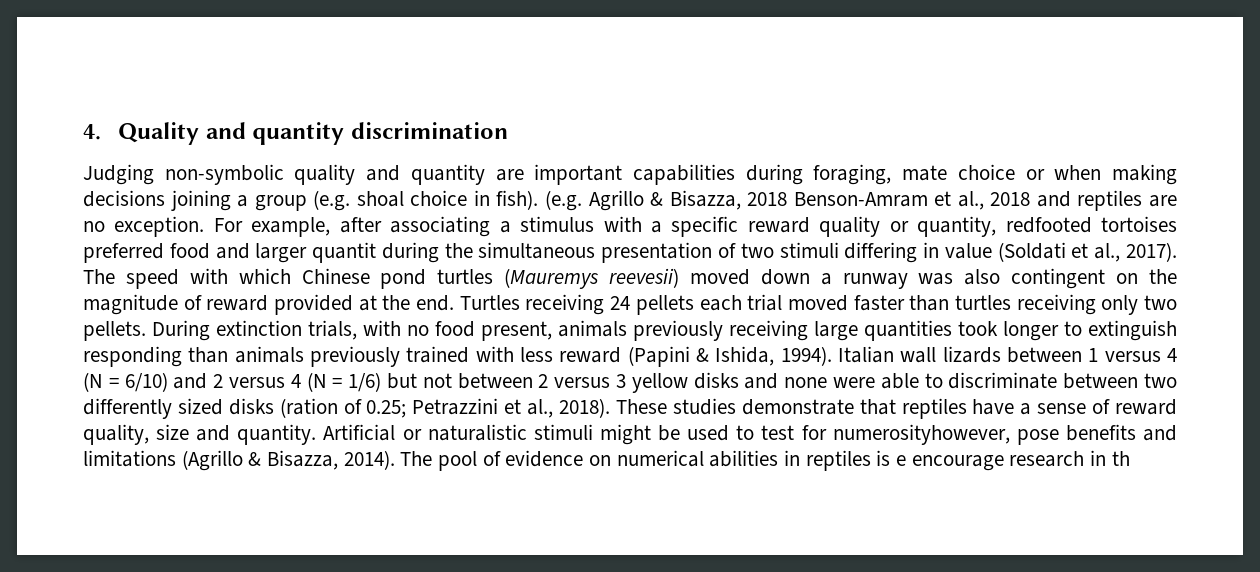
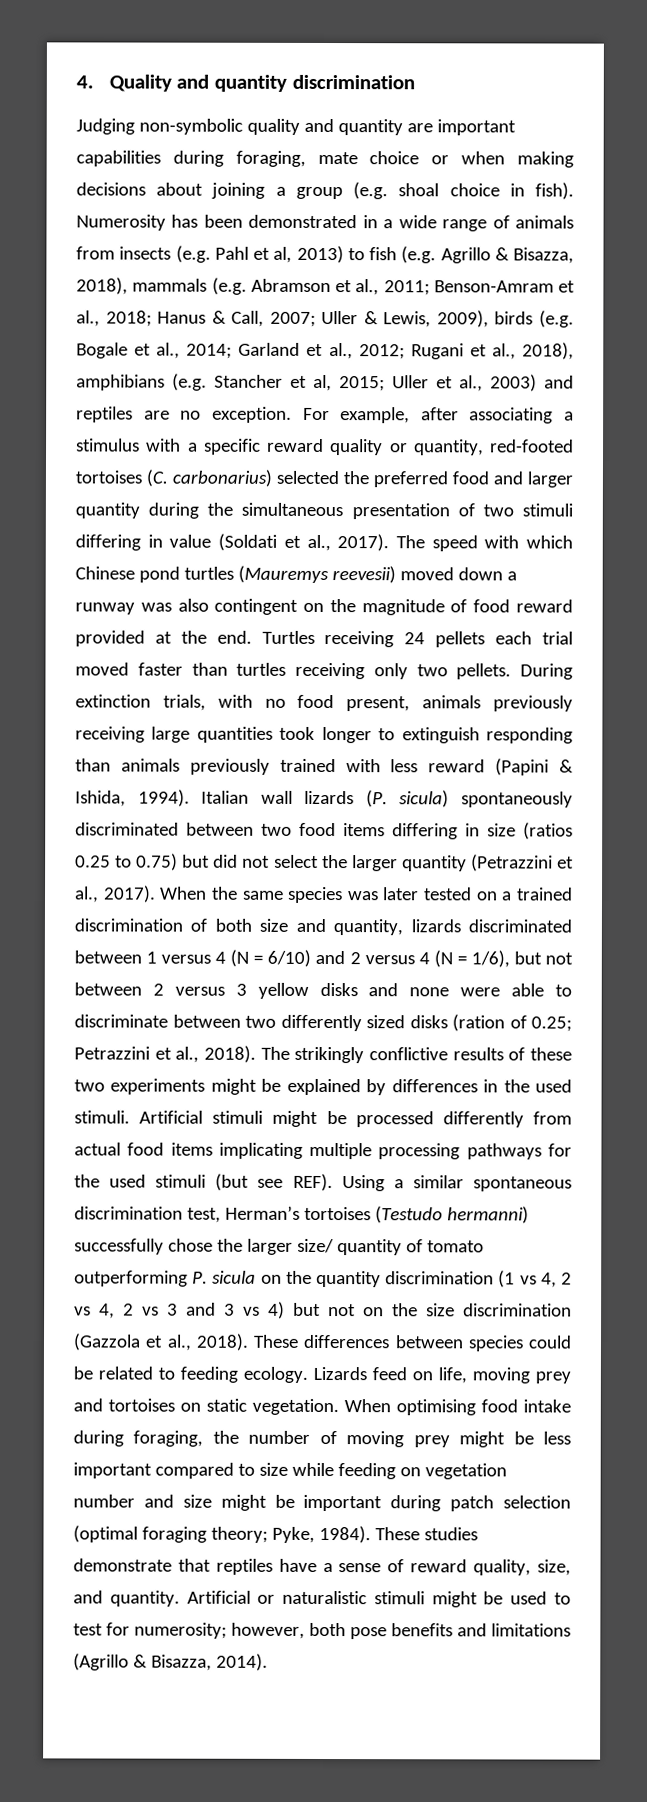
- Judging non-symbolic quality and quantity are important capabilities during foraging, mate choice or when making decisions joining a group (e.g. shoal choice in fish).
+ Judging non-symbolic quality and quantity are important capabilities during foraging, mate choice or when making decisions about joining a group (e.g. shoal choice in fish).
- (e.g. Agrillo & Bisazza, 2018 Benson-Amram et al., 2018 and reptiles are no exception.
+ Numerosity has been demonstrated in a wide range of animals from insects (e.g. Pahl et al, 2013) to fish (e.g. Agrillo & Bisazza, 2018), mammals (e.g. Abramson et al., 2011; Benson-Amram et al., 2018; Hanus & Call, 2007; Uller & Lewis, 2009), birds (e.g. Bogale et al., 2014; Garland et al., 2012; Rugani et al., 2018), amphibians (e.g. Stancher et al, 2015; Uller et al., 2003) and reptiles are no exception.
- For example, after associating a stimulus with a specific reward quality or quantity, redfooted tortoises preferred food and larger quantit during the simultaneous presentation of two stimuli differing in value (Soldati et al., 2017).
+ For example, after associating a stimulus with a specific reward quality or quantity, red-footed tortoises (C. carbonarius) selected the preferred food and larger quantity during the simultaneous presentation of two stimuli differing in value (Soldati et al., 2017).
- The speed with which Chinese pond turtles (Mauremys reevesii) moved down a runway was also contingent on the magnitude of reward provided at the end.
+ The speed with which Chinese pond turtles (Mauremys reevesii) moved down a runway was also contingent on the magnitude of food reward provided at the end.
- Italian wall lizards between 1 versus 4 (N = 6/10) and 2 versus 4 (N = 1/6) but not between 2 versus 3 yellow disks and none were able to discriminate between two differently sized disks (ration of 0.25; Petrazzini et al., 2018).
+ Italian wall lizards (P. sicula) spontaneously discriminated between two food items differing in size (ratios 0.25 to 0.75) but did not select the larger quantity (Petrazzini et al., 2017). When the same species was later tested on a trained discrimination of both size and quantity, lizards discriminated between 1 versus 4 (N = 6/10) and 2 versus 4 (N = 1/6), but not between 2 versus 3 yellow disks and none were able to discriminate between two differently sized disks (ration of 0.25; Petrazzini et al., 2018).
+ The strikingly conflictive results of these two experiments might be explained by differences in the used stimuli. Artificial stimuli might be processed differently from actual food items implicating multiple processing pathways for the used stimuli (but see REF). Using a similar spontaneous discrimination test, Herman’s tortoises (Testudo hermanni) successfully chose the larger size/ quantity of tomato outperforming P. sicula on the quantity discrimination (1 vs 4, 2 vs 4, 2 vs 3 and 3 vs 4) but not on the size discrimination (Gazzola et al., 2018). These differences between species could be related to feeding ecology. Lizards feed on life, moving prey and tortoises on static vegetation. When optimising food intake during foraging, the number of moving prey might be less important compared to size while feeding on vegetation number and size might be important during patch selection (optimal foraging theory; Pyke, 1984).
- These studies demonstrate that reptiles have a sense of reward quality, size and quantity.
+ These studies demonstrate that reptiles have a sense of reward quality, size, and quantity.
- Artificial or naturalistic stimuli might be used to test for numerosityhowever, pose benefits and limitations (Agrillo & Bisazza, 2014). The pool of evidence on numerical abilities in reptiles is e encourage research in th
+ Artificial or naturalistic stimuli might be used to test for numerosity; however, both pose benefits and limitations (Agrillo & Bisazza, 2014).

